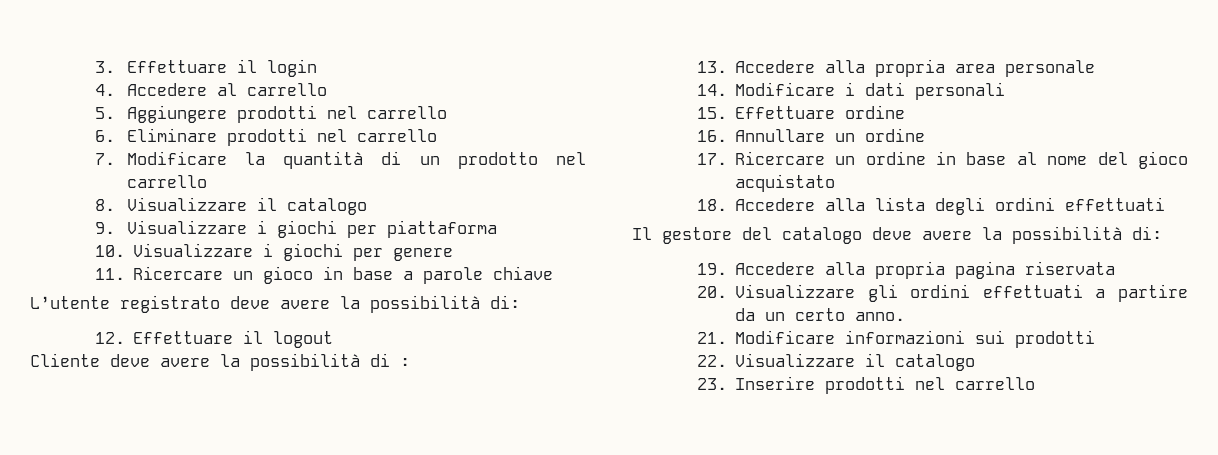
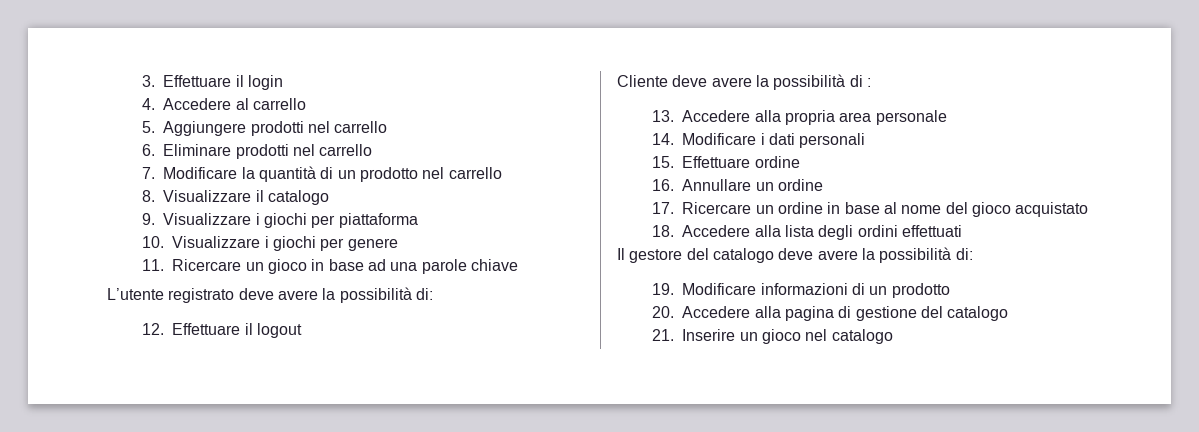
- 11. Ricercare un gioco in base a parole chiave
+ 11. Ricercare un gioco in base ad una parole chiave
- 19. Accedere alla propria pagina riservata
- 20. Visualizzare gli ordini effettuati a partire da un certo anno.
- 21. Modificare informazioni sui prodotti
- 22. Visualizzare il catalogo
- 23. Inserire prodotti nel carrello
+ 19. Modificare informazioni di un prodotto
+ 20. Accedere alla pagina di gestione del catalogo
+ 21. Inserire un gioco nel catalogo

